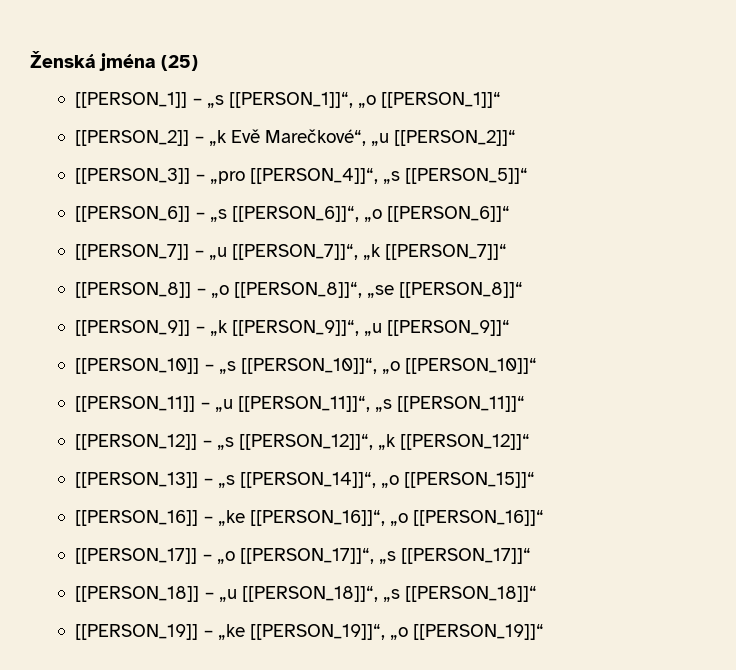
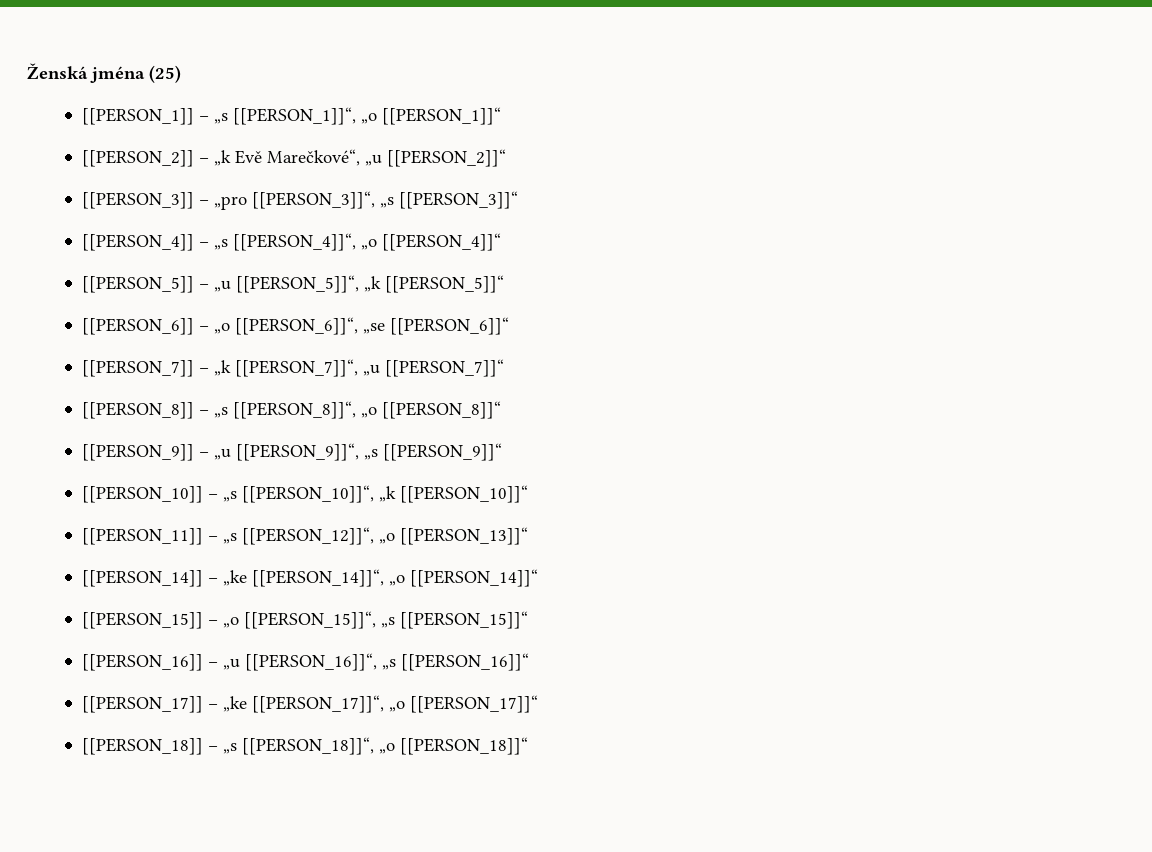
- [[PERSON_3]] – „pro [[PERSON_4]]“, „s [[PERSON_5]]“
+ [[PERSON_3]] – „pro [[PERSON_3]]“, „s [[PERSON_3]]“
+ [[PERSON_4]] – „s [[PERSON_4]]“, „o [[PERSON_4]]“
+ [[PERSON_5]] – „u [[PERSON_5]]“, „k [[PERSON_5]]“
- [[PERSON_6]] – „s [[PERSON_6]]“, „o [[PERSON_6]]“
+ [[PERSON_6]] – „o [[PERSON_6]]“, „se [[PERSON_6]]“
- [[PERSON_7]] – „u [[PERSON_7]]“, „k [[PERSON_7]]“
+ [[PERSON_7]] – „k [[PERSON_7]]“, „u [[PERSON_7]]“
- [[PERSON_8]] – „o [[PERSON_8]]“, „se [[PERSON_8]]“
+ [[PERSON_8]] – „s [[PERSON_8]]“, „o [[PERSON_8]]“
- [[PERSON_9]] – „k [[PERSON_9]]“, „u [[PERSON_9]]“
+ [[PERSON_9]] – „u [[PERSON_9]]“, „s [[PERSON_9]]“
- [[PERSON_10]] – „s [[PERSON_10]]“, „o [[PERSON_10]]“
+ [[PERSON_10]] – „s [[PERSON_10]]“, „k [[PERSON_10]]“
- [[PERSON_11]] – „u [[PERSON_11]]“, „s [[PERSON_11]]“
- [[PERSON_12]] – „s [[PERSON_12]]“, „k [[PERSON_12]]“
- [[PERSON_13]] – „s [[PERSON_14]]“, „o [[PERSON_15]]“
+ [[PERSON_11]] – „s [[PERSON_12]]“, „o [[PERSON_13]]“
+ [[PERSON_14]] – „ke [[PERSON_14]]“, „o [[PERSON_14]]“
+ [[PERSON_15]] – „o [[PERSON_15]]“, „s [[PERSON_15]]“
- [[PERSON_16]] – „ke [[PERSON_16]]“, „o [[PERSON_16]]“
+ [[PERSON_16]] – „u [[PERSON_16]]“, „s [[PERSON_16]]“
- [[PERSON_17]] – „o [[PERSON_17]]“, „s [[PERSON_17]]“
+ [[PERSON_17]] – „ke [[PERSON_17]]“, „o [[PERSON_17]]“
- [[PERSON_18]] – „u [[PERSON_18]]“, „s [[PERSON_18]]“
- [[PERSON_19]] – „ke [[PERSON_19]]“, „o [[PERSON_19]]“
+ [[PERSON_18]] – „s [[PERSON_18]]“, „o [[PERSON_18]]“

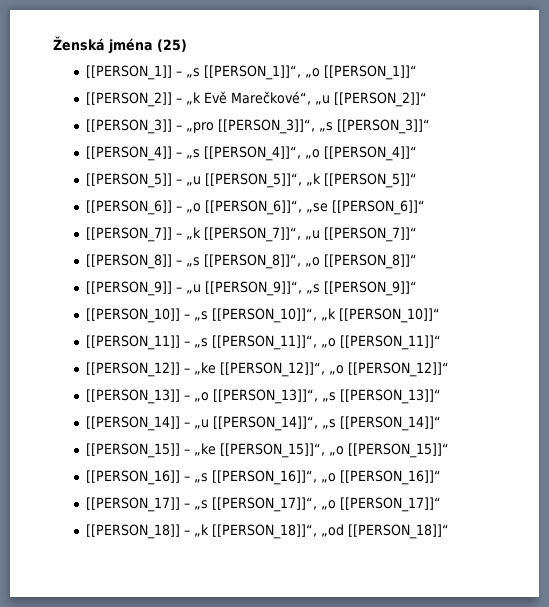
- [[PERSON_11]] – „s [[PERSON_12]]“, „o [[PERSON_13]]“
+ [[PERSON_11]] – „s [[PERSON_11]]“, „o [[PERSON_11]]“
+ [[PERSON_12]] – „ke [[PERSON_12]]“, „o [[PERSON_12]]“
+ [[PERSON_13]] – „o [[PERSON_13]]“, „s [[PERSON_13]]“
- [[PERSON_14]] – „ke [[PERSON_14]]“, „o [[PERSON_14]]“
+ [[PERSON_14]] – „u [[PERSON_14]]“, „s [[PERSON_14]]“
- [[PERSON_15]] – „o [[PERSON_15]]“, „s [[PERSON_15]]“
+ [[PERSON_15]] – „ke [[PERSON_15]]“, „o [[PERSON_15]]“
- [[PERSON_16]] – „u [[PERSON_16]]“, „s [[PERSON_16]]“
+ [[PERSON_16]] – „s [[PERSON_16]]“, „o [[PERSON_16]]“
- [[PERSON_17]] – „ke [[PERSON_17]]“, „o [[PERSON_17]]“
+ [[PERSON_17]] – „s [[PERSON_17]]“, „o [[PERSON_17]]“
- [[PERSON_18]] – „s [[PERSON_18]]“, „o [[PERSON_18]]“
+ [[PERSON_18]] – „k [[PERSON_18]]“, „od [[PERSON_18]]“

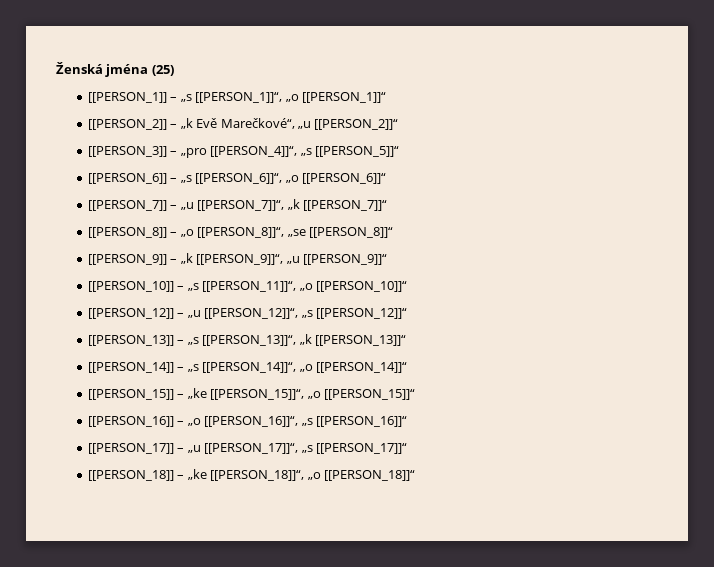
- [[PERSON_3]] – „pro [[PERSON_3]]“, „s [[PERSON_3]]“
- [[PERSON_4]] – „s [[PERSON_4]]“, „o [[PERSON_4]]“
- [[PERSON_5]] – „u [[PERSON_5]]“, „k [[PERSON_5]]“
+ [[PERSON_3]] – „pro [[PERSON_4]]“, „s [[PERSON_5]]“
- [[PERSON_6]] – „o [[PERSON_6]]“, „se [[PERSON_6]]“
+ [[PERSON_6]] – „s [[PERSON_6]]“, „o [[PERSON_6]]“
- [[PERSON_7]] – „k [[PERSON_7]]“, „u [[PERSON_7]]“
+ [[PERSON_7]] – „u [[PERSON_7]]“, „k [[PERSON_7]]“
- [[PERSON_8]] – „s [[PERSON_8]]“, „o [[PERSON_8]]“
+ [[PERSON_8]] – „o [[PERSON_8]]“, „se [[PERSON_8]]“
- [[PERSON_9]] – „u [[PERSON_9]]“, „s [[PERSON_9]]“
+ [[PERSON_9]] – „k [[PERSON_9]]“, „u [[PERSON_9]]“
- [[PERSON_10]] – „s [[PERSON_10]]“, „k [[PERSON_10]]“
- [[PERSON_11]] – „s [[PERSON_11]]“, „o [[PERSON_11]]“
+ [[PERSON_10]] – „s [[PERSON_11]]“, „o [[PERSON_10]]“
- [[PERSON_12]] – „ke [[PERSON_12]]“, „o [[PERSON_12]]“
+ [[PERSON_12]] – „u [[PERSON_12]]“, „s [[PERSON_12]]“
- [[PERSON_13]] – „o [[PERSON_13]]“, „s [[PERSON_13]]“
+ [[PERSON_13]] – „s [[PERSON_13]]“, „k [[PERSON_13]]“
- [[PERSON_14]] – „u [[PERSON_14]]“, „s [[PERSON_14]]“
+ [[PERSON_14]] – „s [[PERSON_14]]“, „o [[PERSON_14]]“
- [[PERSON_16]] – „s [[PERSON_16]]“, „o [[PERSON_16]]“
+ [[PERSON_16]] – „o [[PERSON_16]]“, „s [[PERSON_16]]“
- [[PERSON_17]] – „s [[PERSON_17]]“, „o [[PERSON_17]]“
+ [[PERSON_17]] – „u [[PERSON_17]]“, „s [[PERSON_17]]“
- [[PERSON_18]] – „k [[PERSON_18]]“, „od [[PERSON_18]]“
+ [[PERSON_18]] – „ke [[PERSON_18]]“, „o [[PERSON_18]]“

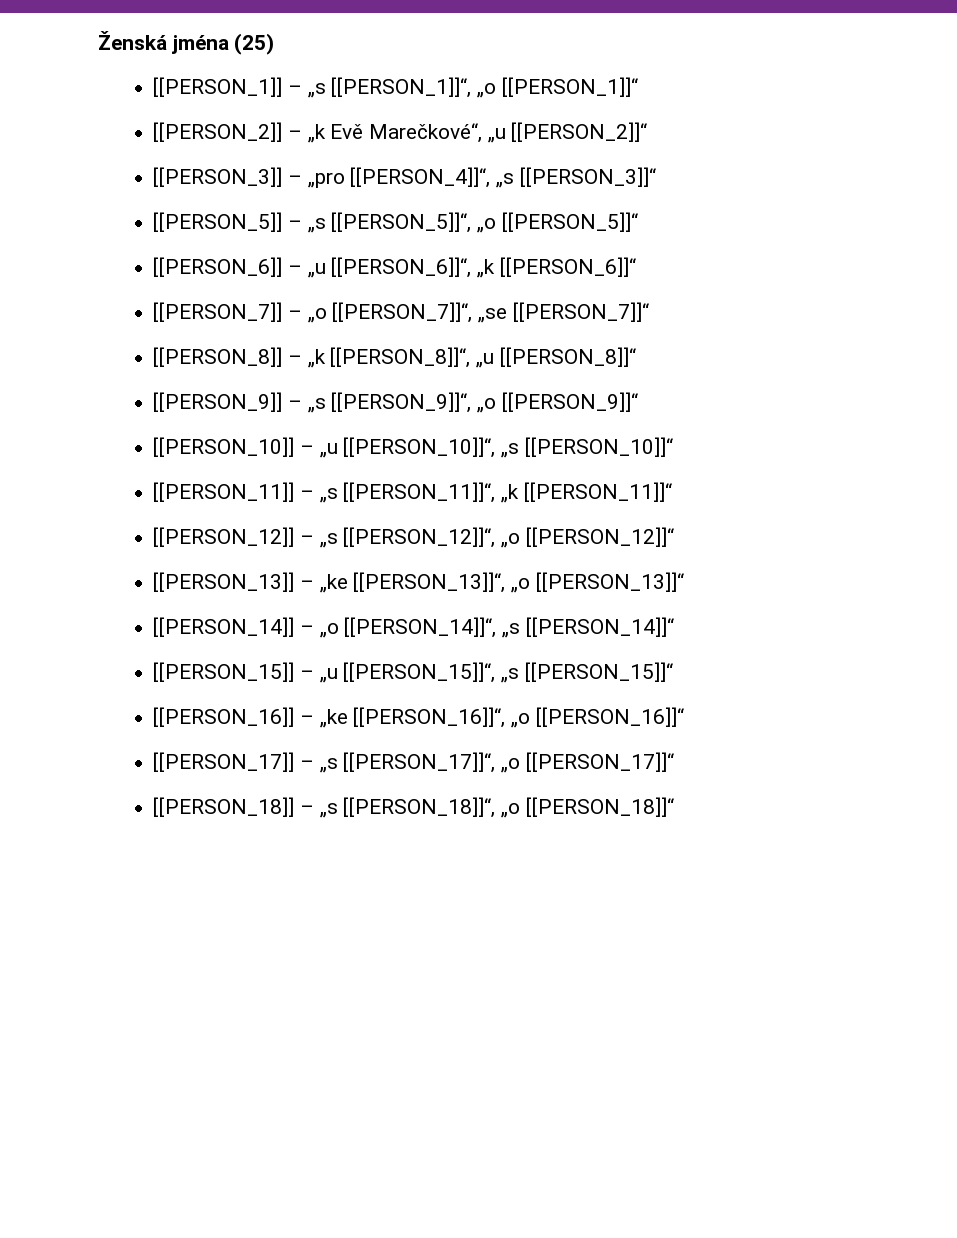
- [[PERSON_3]] – „pro [[PERSON_4]]“, „s [[PERSON_5]]“
+ [[PERSON_3]] – „pro [[PERSON_4]]“, „s [[PERSON_3]]“
+ [[PERSON_5]] – „s [[PERSON_5]]“, „o [[PERSON_5]]“
- [[PERSON_6]] – „s [[PERSON_6]]“, „o [[PERSON_6]]“
+ [[PERSON_6]] – „u [[PERSON_6]]“, „k [[PERSON_6]]“
- [[PERSON_7]] – „u [[PERSON_7]]“, „k [[PERSON_7]]“
+ [[PERSON_7]] – „o [[PERSON_7]]“, „se [[PERSON_7]]“
- [[PERSON_8]] – „o [[PERSON_8]]“, „se [[PERSON_8]]“
+ [[PERSON_8]] – „k [[PERSON_8]]“, „u [[PERSON_8]]“
- [[PERSON_9]] – „k [[PERSON_9]]“, „u [[PERSON_9]]“
+ [[PERSON_9]] – „s [[PERSON_9]]“, „o [[PERSON_9]]“
- [[PERSON_10]] – „s [[PERSON_11]]“, „o [[PERSON_10]]“
+ [[PERSON_10]] – „u [[PERSON_10]]“, „s [[PERSON_10]]“
+ [[PERSON_11]] – „s [[PERSON_11]]“, „k [[PERSON_11]]“
- [[PERSON_12]] – „u [[PERSON_12]]“, „s [[PERSON_12]]“
+ [[PERSON_12]] – „s [[PERSON_12]]“, „o [[PERSON_12]]“
- [[PERSON_13]] – „s [[PERSON_13]]“, „k [[PERSON_13]]“
+ [[PERSON_13]] – „ke [[PERSON_13]]“, „o [[PERSON_13]]“
- [[PERSON_14]] – „s [[PERSON_14]]“, „o [[PERSON_14]]“
+ [[PERSON_14]] – „o [[PERSON_14]]“, „s [[PERSON_14]]“
- [[PERSON_15]] – „ke [[PERSON_15]]“, „o [[PERSON_15]]“
+ [[PERSON_15]] – „u [[PERSON_15]]“, „s [[PERSON_15]]“
- [[PERSON_16]] – „o [[PERSON_16]]“, „s [[PERSON_16]]“
+ [[PERSON_16]] – „ke [[PERSON_16]]“, „o [[PERSON_16]]“
- [[PERSON_17]] – „u [[PERSON_17]]“, „s [[PERSON_17]]“
+ [[PERSON_17]] – „s [[PERSON_17]]“, „o [[PERSON_17]]“
- [[PERSON_18]] – „ke [[PERSON_18]]“, „o [[PERSON_18]]“
+ [[PERSON_18]] – „s [[PERSON_18]]“, „o [[PERSON_18]]“

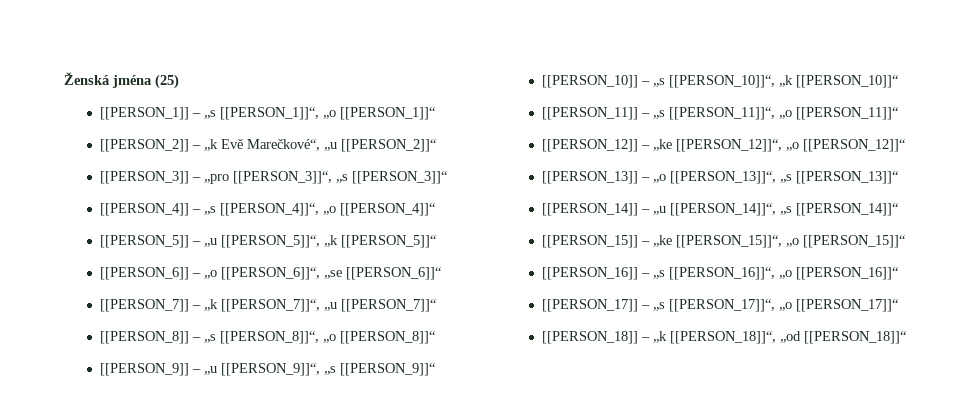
- [[PERSON_3]] – „pro [[PERSON_4]]“, „s [[PERSON_3]]“
+ [[PERSON_3]] – „pro [[PERSON_3]]“, „s [[PERSON_3]]“
+ [[PERSON_4]] – „s [[PERSON_4]]“, „o [[PERSON_4]]“
- [[PERSON_5]] – „s [[PERSON_5]]“, „o [[PERSON_5]]“
+ [[PERSON_5]] – „u [[PERSON_5]]“, „k [[PERSON_5]]“
- [[PERSON_6]] – „u [[PERSON_6]]“, „k [[PERSON_6]]“
+ [[PERSON_6]] – „o [[PERSON_6]]“, „se [[PERSON_6]]“
- [[PERSON_7]] – „o [[PERSON_7]]“, „se [[PERSON_7]]“
+ [[PERSON_7]] – „k [[PERSON_7]]“, „u [[PERSON_7]]“
- [[PERSON_8]] – „k [[PERSON_8]]“, „u [[PERSON_8]]“
+ [[PERSON_8]] – „s [[PERSON_8]]“, „o [[PERSON_8]]“
- [[PERSON_9]] – „s [[PERSON_9]]“, „o [[PERSON_9]]“
+ [[PERSON_9]] – „u [[PERSON_9]]“, „s [[PERSON_9]]“
- [[PERSON_10]] – „u [[PERSON_10]]“, „s [[PERSON_10]]“
+ [[PERSON_10]] – „s [[PERSON_10]]“, „k [[PERSON_10]]“
- [[PERSON_11]] – „s [[PERSON_11]]“, „k [[PERSON_11]]“
+ [[PERSON_11]] – „s [[PERSON_11]]“, „o [[PERSON_11]]“
- [[PERSON_12]] – „s [[PERSON_12]]“, „o [[PERSON_12]]“
+ [[PERSON_12]] – „ke [[PERSON_12]]“, „o [[PERSON_12]]“
- [[PERSON_13]] – „ke [[PERSON_13]]“, „o [[PERSON_13]]“
+ [[PERSON_13]] – „o [[PERSON_13]]“, „s [[PERSON_13]]“
- [[PERSON_14]] – „o [[PERSON_14]]“, „s [[PERSON_14]]“
+ [[PERSON_14]] – „u [[PERSON_14]]“, „s [[PERSON_14]]“
- [[PERSON_15]] – „u [[PERSON_15]]“, „s [[PERSON_15]]“
+ [[PERSON_15]] – „ke [[PERSON_15]]“, „o [[PERSON_15]]“
- [[PERSON_16]] – „ke [[PERSON_16]]“, „o [[PERSON_16]]“
+ [[PERSON_16]] – „s [[PERSON_16]]“, „o [[PERSON_16]]“
- [[PERSON_18]] – „s [[PERSON_18]]“, „o [[PERSON_18]]“
+ [[PERSON_18]] – „k [[PERSON_18]]“, „od [[PERSON_18]]“

